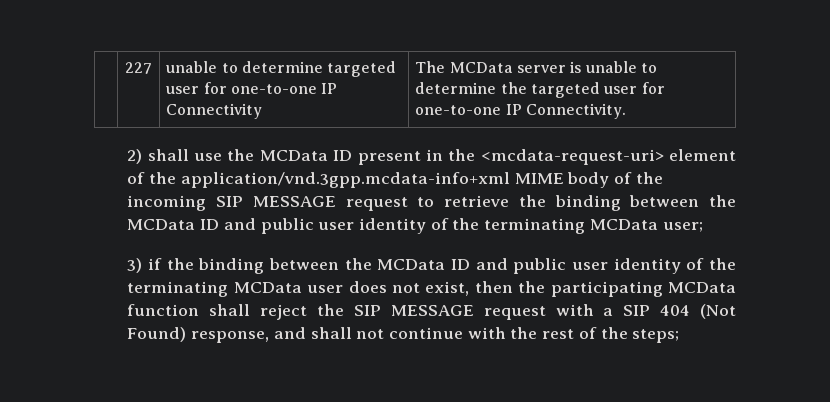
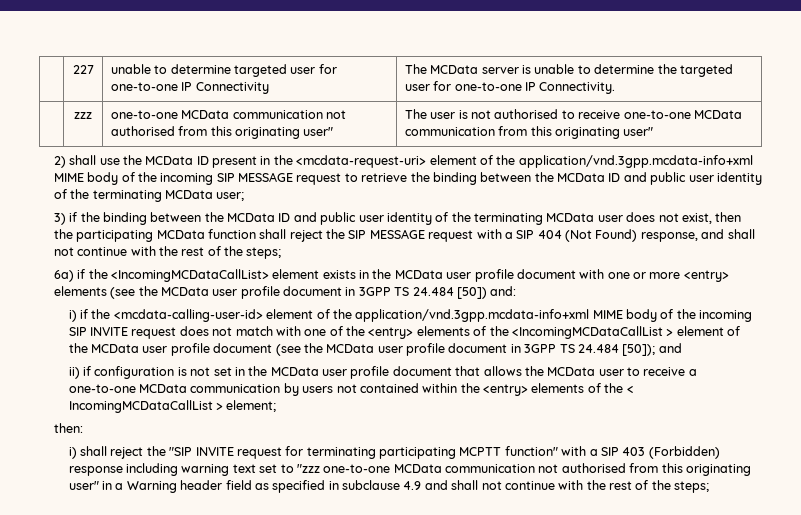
+ | zzz | one-to-one MCData communication not authorised from this originating user" | The user is not authorised to receive one-to-one MCData communication from this originating user"
+ 6a) if the <IncomingMCDataCallList> element exists in the MCData user profile document with one or more <entry> elements (see the MCData user profile document in 3GPP TS 24.484 [50]) and:
+ i) if the <mcdata-calling-user-id> element of the application/vnd.3gpp.mcdata-info+xml MIME body of the incoming SIP INVITE request does not match with one of the <entry> elements of the <IncomingMCDataCallList > element of the MCData user profile document (see the MCData user profile document in 3GPP TS 24.484 [50]); and
+ ii) if configuration is not set in the MCData user profile document that allows the MCData user to receive a one-to-one MCData communication by users not contained within the <entry> elements of the < IncomingMCDataCallList > element;
+ then:
+ i) shall reject the "SIP INVITE request for terminating participating MCPTT function" with a SIP 403 (Forbidden) response including warning text set to "zzz one-to-one MCData communication not authorised from this originating user" in a Warning header field as specified in subclause 4.9 and shall not continue with the rest of the steps;

